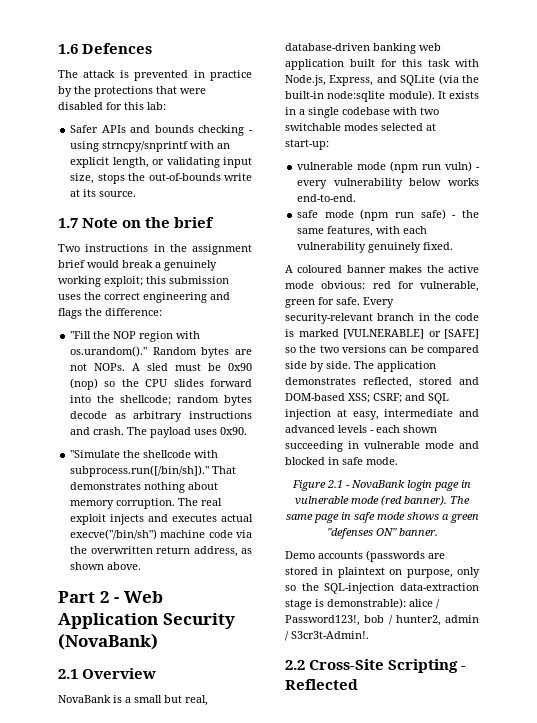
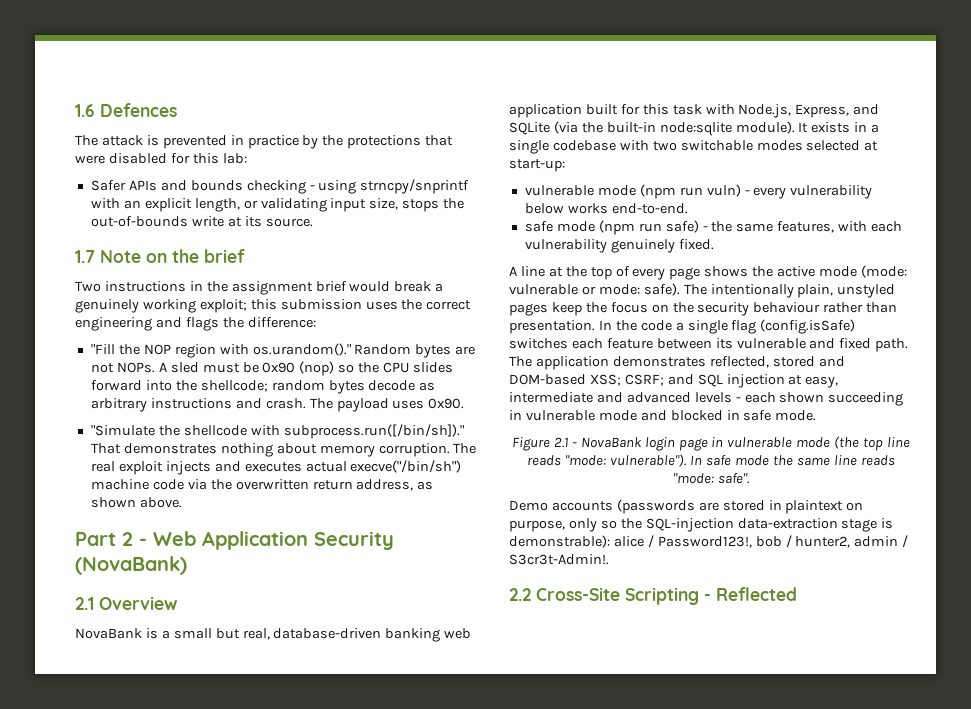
- A coloured banner makes the active mode obvious: red for vulnerable, green for safe. Every security-relevant branch in the code is marked [VULNERABLE] or [SAFE] so the two versions can be compared side by side.
+ A line at the top of every page shows the active mode (mode: vulnerable or mode: safe). The intentionally plain, unstyled pages keep the focus on the security behaviour rather than presentation. In the code a single flag (config.isSafe) switches each feature between its vulnerable and fixed path.
- Figure 2.1 - NovaBank login page in vulnerable mode (red banner). The same page in safe mode shows a green "defenses ON" banner.
+ Figure 2.1 - NovaBank login page in vulnerable mode (the top line reads "mode: vulnerable"). In safe mode the same line reads "mode: safe".

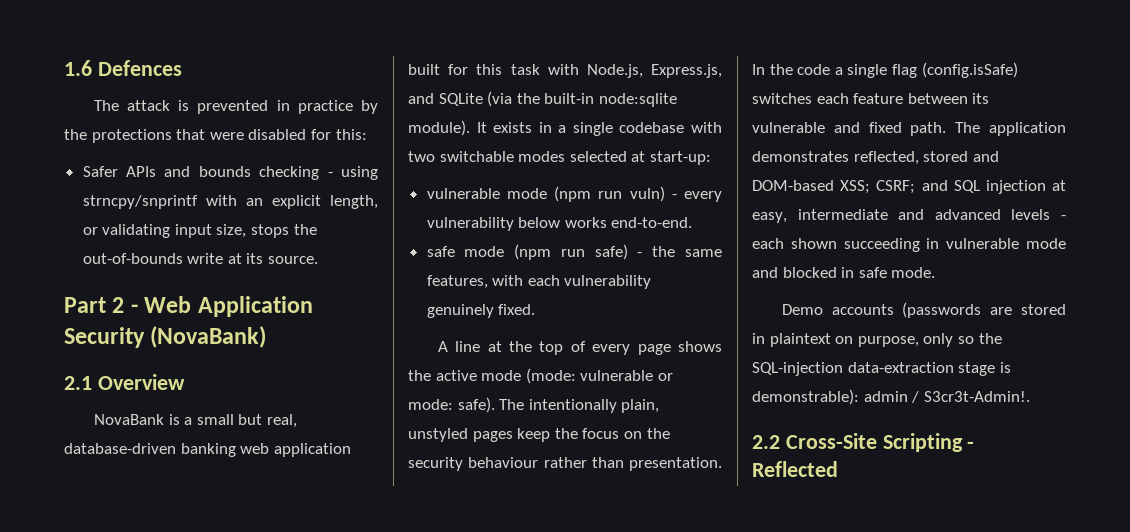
- The attack is prevented in practice by the protections that were disabled for this lab:
+ The attack is prevented in practice by the protections that were disabled for this:
- 1.7 Note on the brief
- Two instructions in the assignment brief would break a genuinely working exploit; this submission uses the correct engineering and flags the difference:
- "Fill the NOP region with os.urandom()." Random bytes are not NOPs. A sled must be 0x90 (nop) so the CPU slides forward into the shellcode; random bytes decode as arbitrary instructions and crash. The payload uses 0x90.
- "Simulate the shellcode with subprocess.run([/bin/sh])." That demonstrates nothing about memory corruption. The real exploit injects and executes actual execve("/bin/sh") machine code via the overwritten return address, as shown above.
- NovaBank is a small but real, database-driven banking web application built for this task with Node.js, Express, and SQLite (via the built-in node:sqlite module).
+ NovaBank is a small but real, database-driven banking web application built for this task with Node.js, Express.js, and SQLite (via the built-in node:sqlite module).
- Figure 2.1 - NovaBank login page in vulnerable mode (the top line reads "mode: vulnerable"). In safe mode the same line reads "mode: safe".
- Demo accounts (passwords are stored in plaintext on purpose, only so the SQL-injection data-extraction stage is demonstrable): alice / Password123!, bob / hunter2, admin / S3cr3t-Admin!.
+ Demo accounts (passwords are stored in plaintext on purpose, only so the SQL-injection data-extraction stage is demonstrable): admin / S3cr3t-Admin!.

